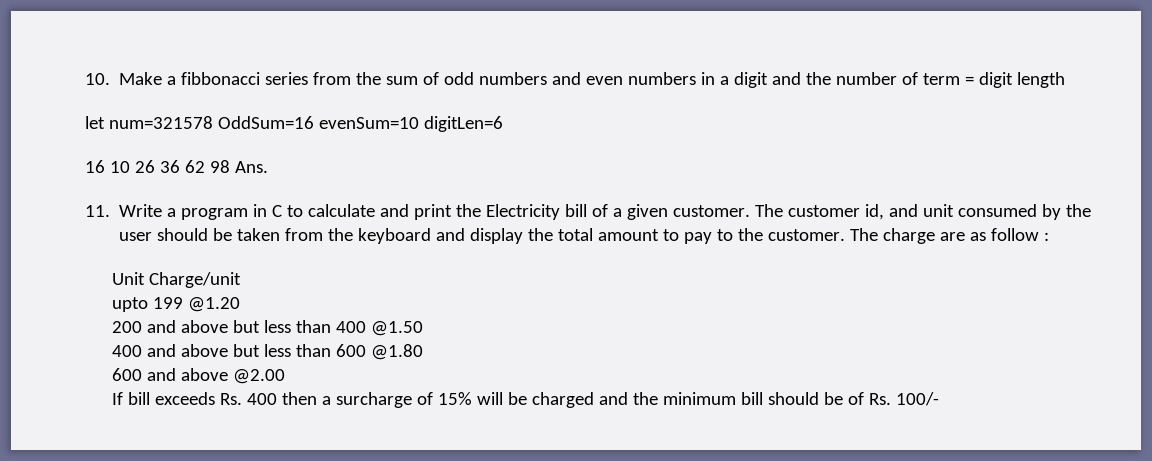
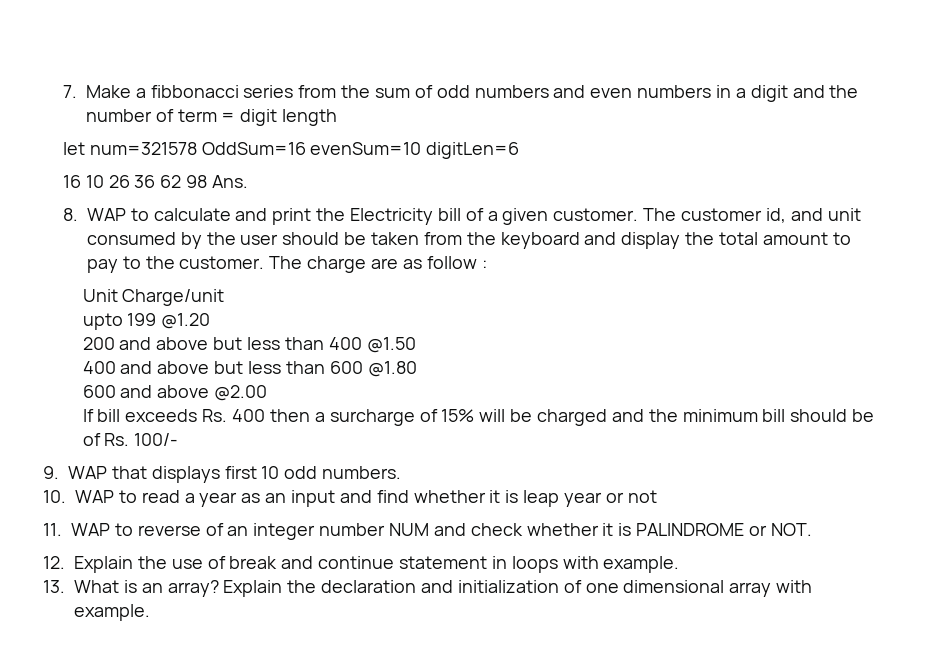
- 10. Make a fibbonacci series from the sum of odd numbers and even numbers in a digit and the number of term = digit length
+ 7. Make a fibbonacci series from the sum of odd numbers and even numbers in a digit and the number of term = digit length
- 11. Write a program in C to calculate and print the Electricity bill of a given customer.
+ 8. WAP to calculate and print the Electricity bill of a given customer.
+ 9. WAP that displays first 10 odd numbers.
+ 10. WAP to read a year as an input and find whether it is leap year or not
+ 11. WAP to reverse of an integer number NUM and check whether it is PALINDROME or NOT.
+ 12. Explain the use of break and continue statement in loops with example.
+ 13. What is an array? Explain the declaration and initialization of one dimensional array with example.

